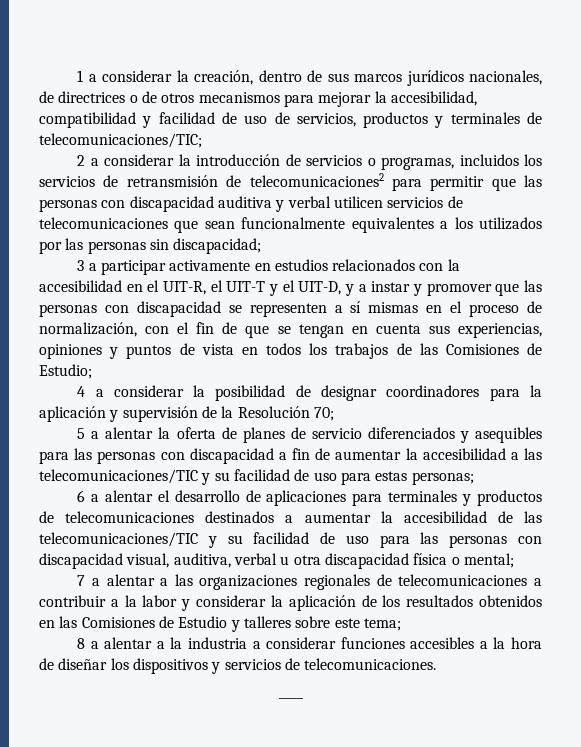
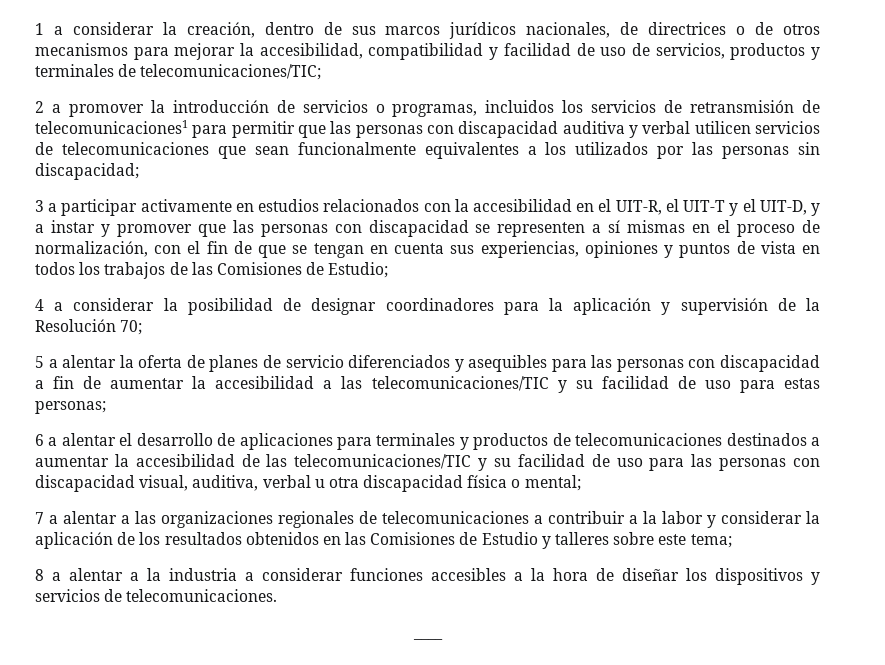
- 2 a considerar la introducción de servicios o programas, incluidos los servicios de retransmisión de telecomunicaciones2 para permitir que las personas con discapacidad auditiva y verbal utilicen servicios de telecomunicaciones que sean funcionalmente equivalentes a los utilizados por las personas sin discapacidad;
+ 2 a promover la introducción de servicios o programas, incluidos los servicios de retransmisión de telecomunicaciones1 para permitir que las personas con discapacidad auditiva y verbal utilicen servicios de telecomunicaciones que sean funcionalmente equivalentes a los utilizados por las personas sin discapacidad;

